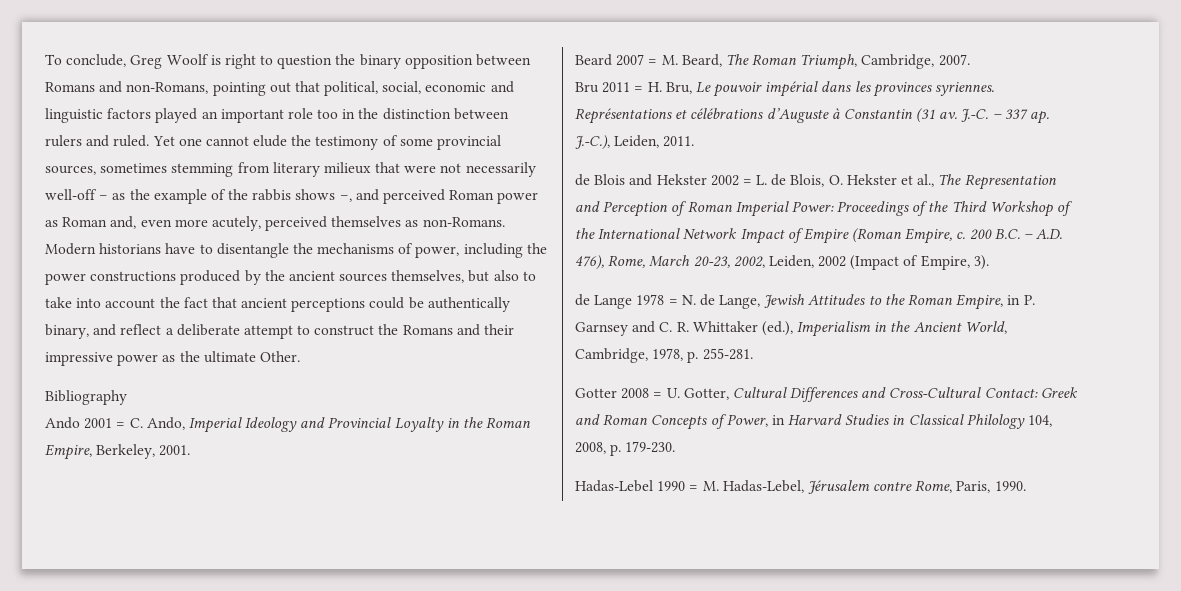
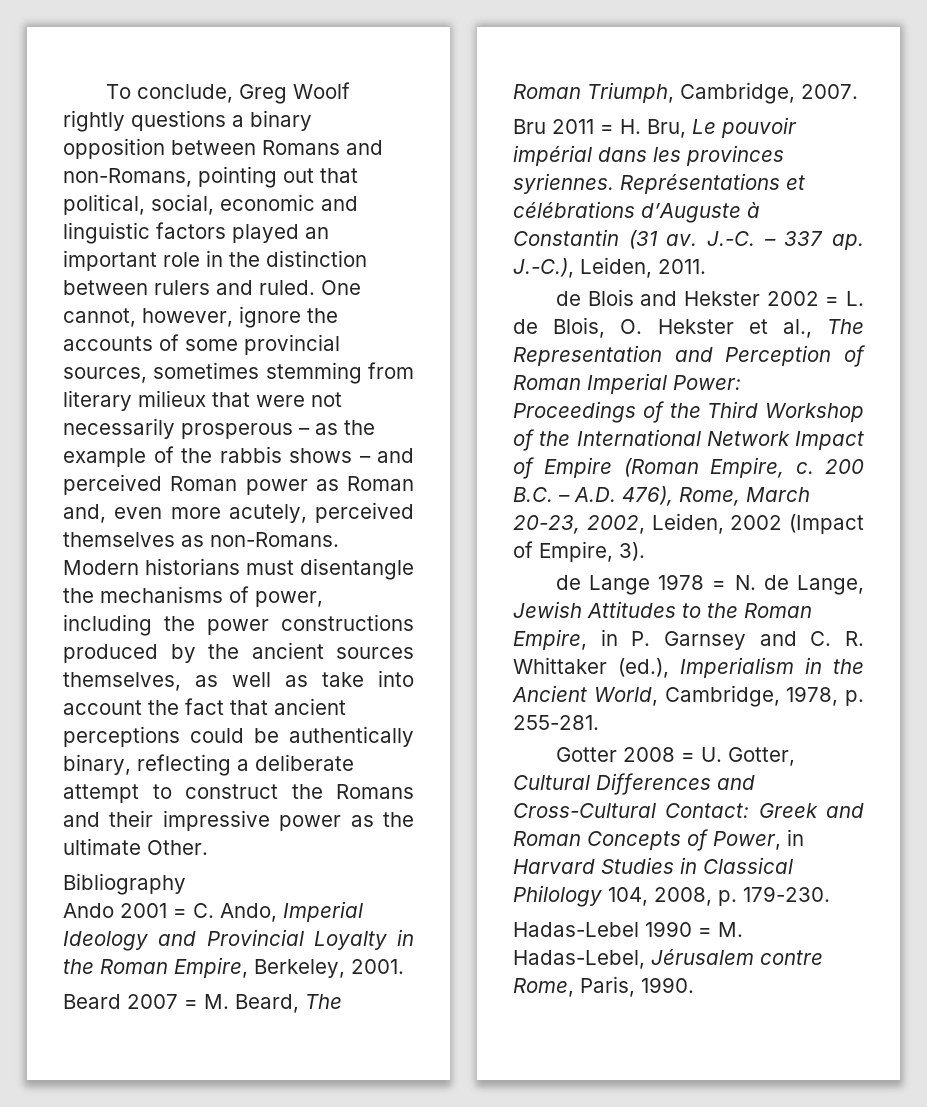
- To conclude, Greg Woolf is right to question the binary opposition between Romans and non-Romans, pointing out that political, social, economic and linguistic factors played an important role too in the distinction between rulers and ruled.
+ To conclude, Greg Woolf rightly questions a binary opposition between Romans and non-Romans, pointing out that political, social, economic and linguistic factors played an important role in the distinction between rulers and ruled.
- Yet one cannot elude the testimony of some provincial sources, sometimes stemming from literary milieux that were not necessarily well-off – as the example of the rabbis shows –, and perceived Roman power as Roman and, even more acutely, perceived themselves as non-Romans.
+ One cannot, however, ignore the accounts of some provincial sources, sometimes stemming from literary milieux that were not necessarily prosperous – as the example of the rabbis shows – and perceived Roman power as Roman and, even more acutely, perceived themselves as non-Romans.
- Modern historians have to disentangle the mechanisms of power, including the power constructions produced by the ancient sources themselves, but also to take into account the fact that ancient perceptions could be authentically binary, and reflect a deliberate attempt to construct the Romans and their impressive power as the ultimate Other.
+ Modern historians must disentangle the mechanisms of power, including the power constructions produced by the ancient sources themselves, as well as take into account the fact that ancient perceptions could be authentically binary, reflecting a deliberate attempt to construct the Romans and their impressive power as the ultimate Other.

